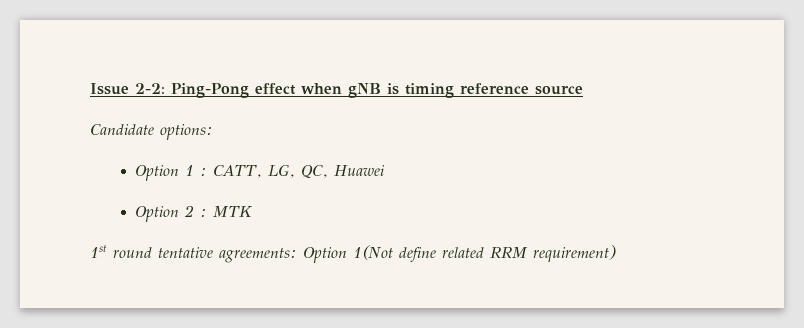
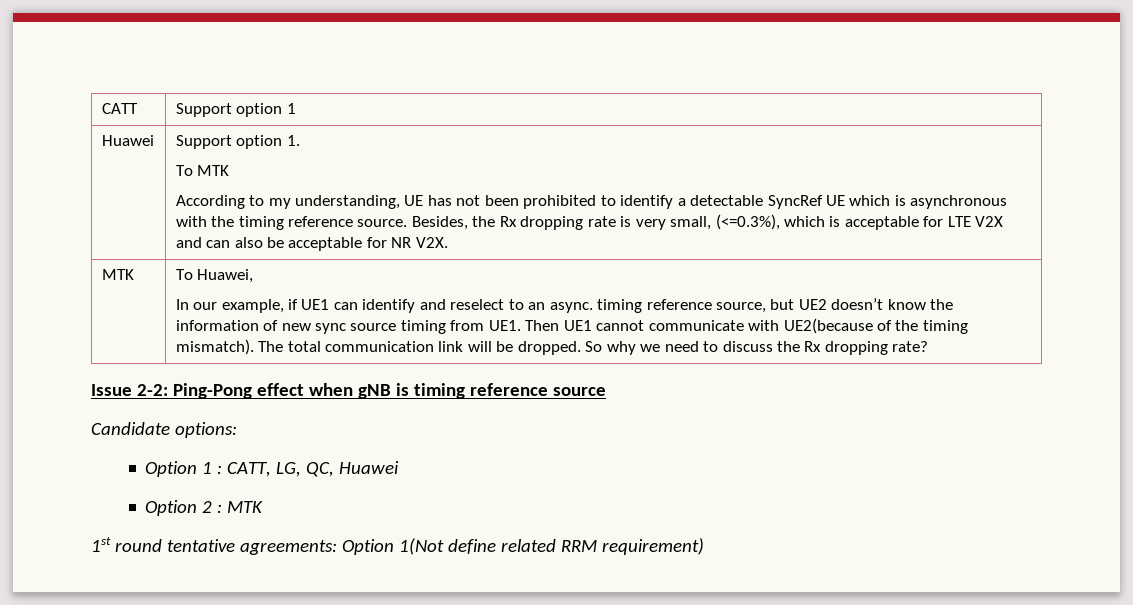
+ CATT | Support option 1
+ Huawei | Support option 1.
+ To MTK
+ According to my understanding, UE has not been prohibited to identify a detectable SyncRef UE which is asynchronous with the timing reference source. Besides, the Rx dropping rate is very small, (<=0.3%), which is acceptable for LTE V2X and can also be acceptable for NR V2X.
+ MTK | To Huawei,
+ In our example, if UE1 can identify and reselect to an async. timing reference source, but UE2 doesn’t know the information of new sync source timing from UE1. Then UE1 cannot communicate with UE2(because of the timing mismatch). The total communication link will be dropped. So why we need to discuss the Rx dropping rate?

